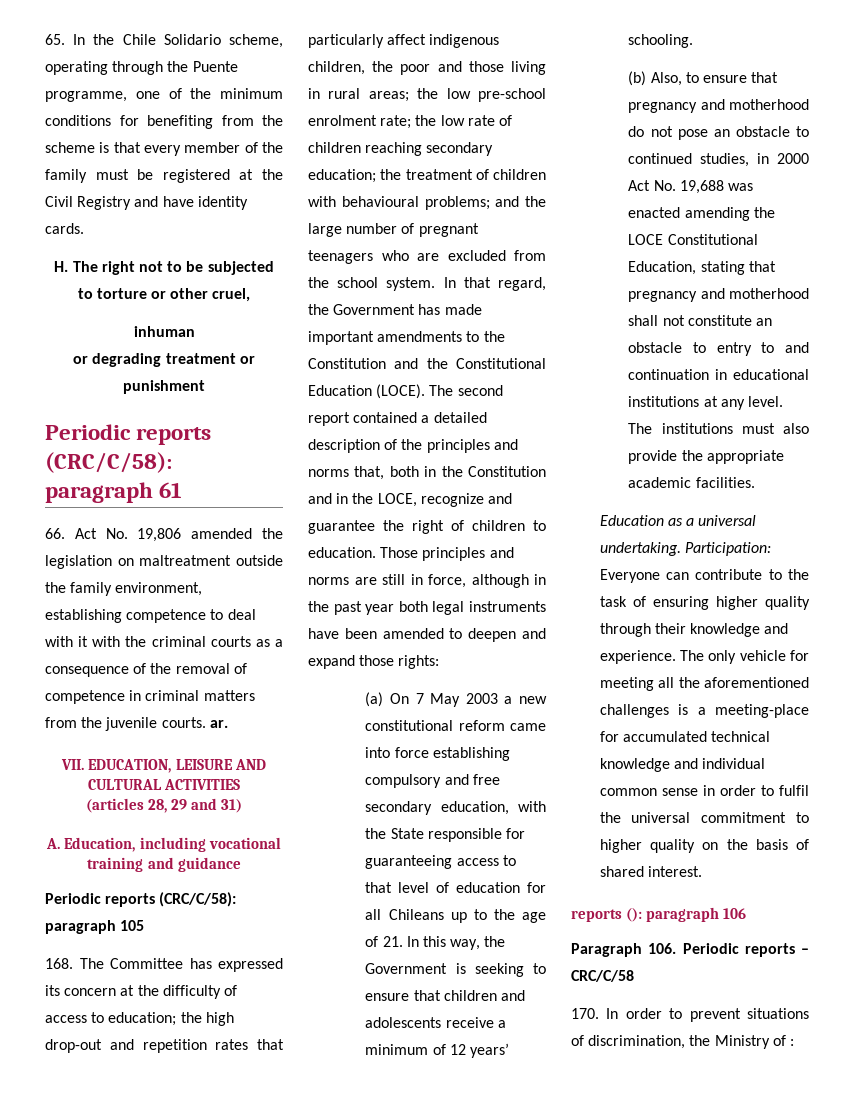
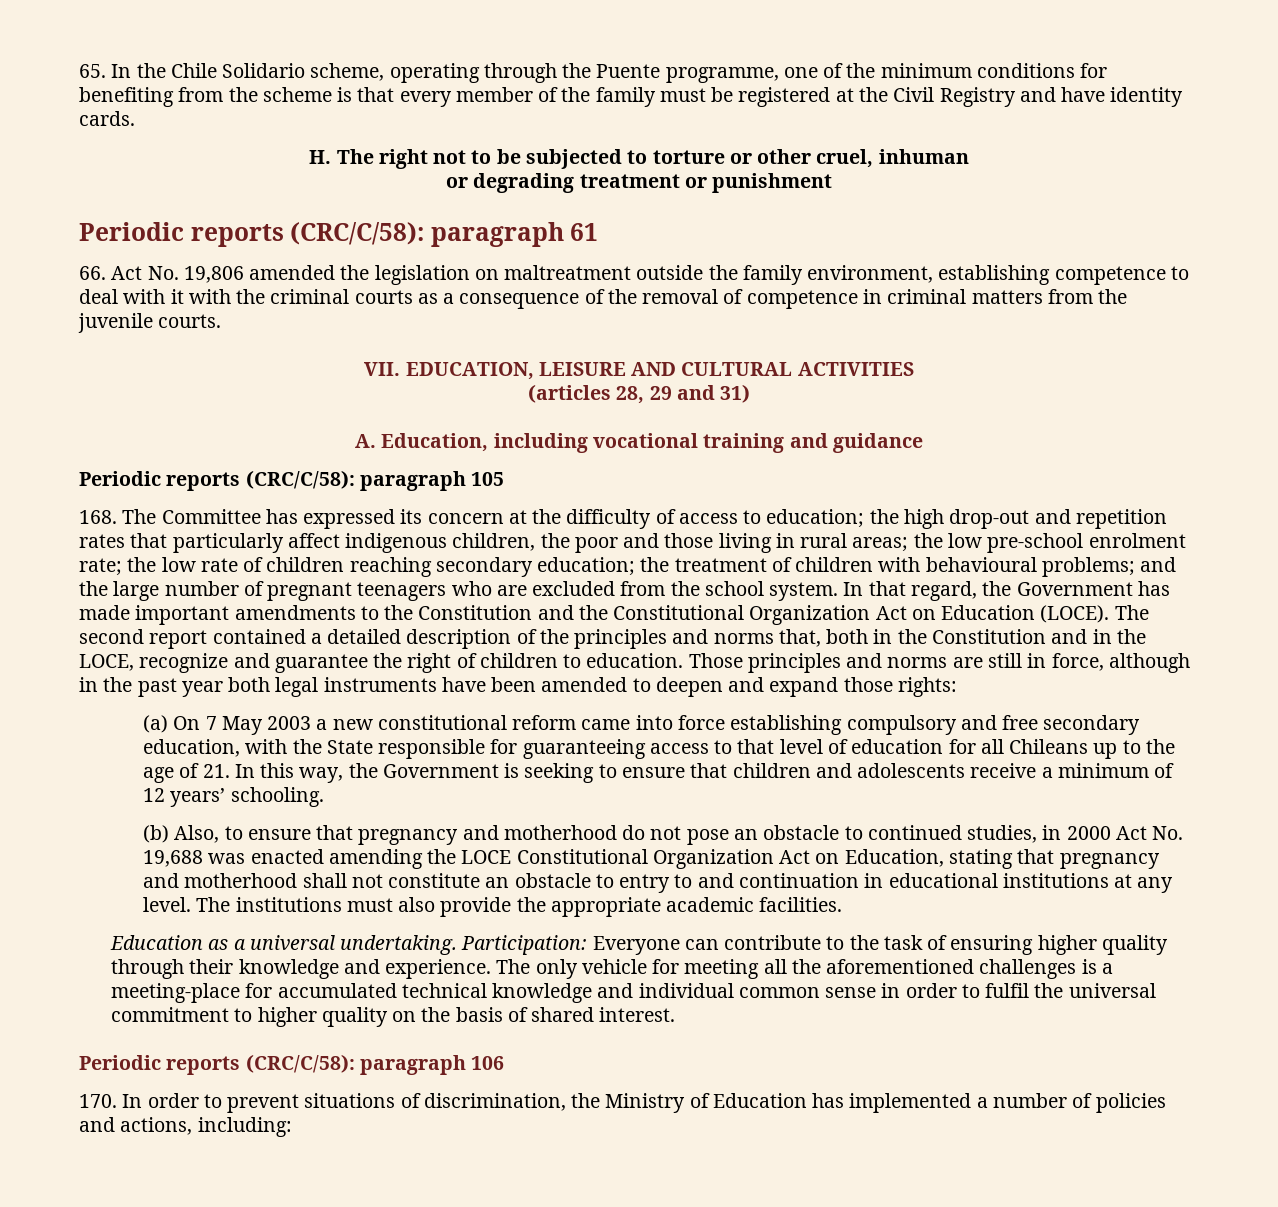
- H. The right not to be subjected to torture or other cruel,
- inhuman
+ H. The right not to be subjected to torture or other cruel, inhuman
- 66. Act No. 19,806 amended the legislation on maltreatment outside the family environment, establishing competence to deal with it with the criminal courts as a consequence of the removal of competence in criminal matters from the juvenile courts. ar.
+ 66. Act No. 19,806 amended the legislation on maltreatment outside the family environment, establishing competence to deal with it with the criminal courts as a consequence of the removal of competence in criminal matters from the juvenile courts.
- In that regard, the Government has made important amendments to the Constitution and the Constitutional Education (LOCE).
+ In that regard, the Government has made important amendments to the Constitution and the Constitutional Organization Act on Education (LOCE).
- (b) Also, to ensure that pregnancy and motherhood do not pose an obstacle to continued studies, in 2000 Act No. 19,688 was enacted amending the LOCE Constitutional Education, stating that pregnancy and motherhood shall not constitute an obstacle to entry to and continuation in educational institutions at any level.
+ (b) Also, to ensure that pregnancy and motherhood do not pose an obstacle to continued studies, in 2000 Act No. 19,688 was enacted amending the LOCE Constitutional Organization Act on Education, stating that pregnancy and motherhood shall not constitute an obstacle to entry to and continuation in educational institutions at any level.
- reports (): paragraph 106
+ Periodic reports (CRC/C/58): paragraph 106
- Paragraph 106. Periodic reports – CRC/C/58
- 170. In order to prevent situations of discrimination, the Ministry of :
+ 170. In order to prevent situations of discrimination, the Ministry of Education has implemented a number of policies and actions, including:

